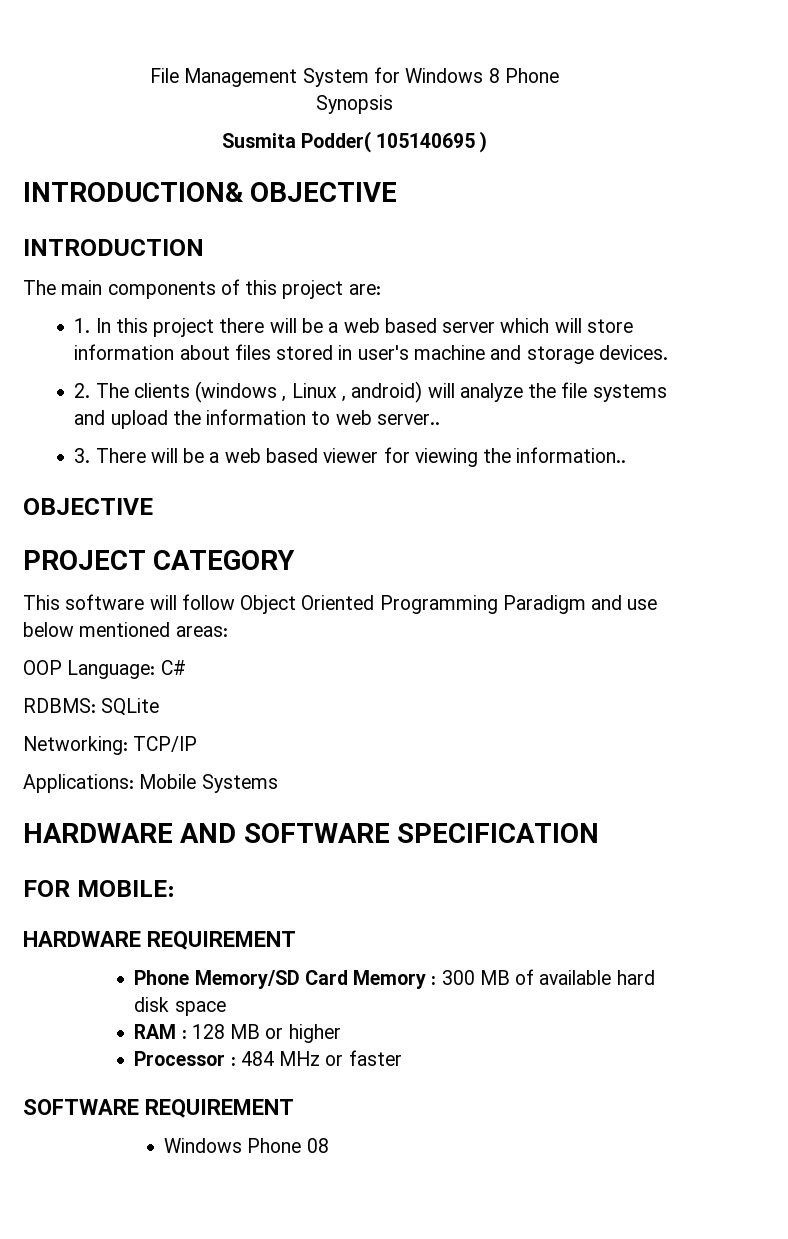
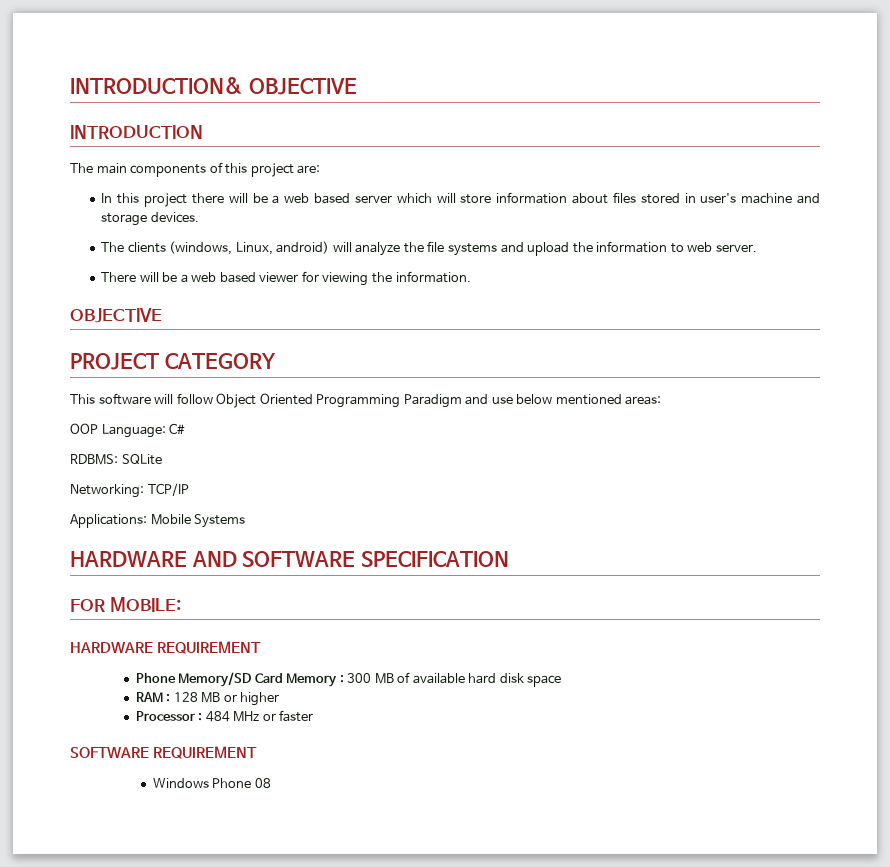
- File Management System for Windows 8 Phone
- Synopsis
- Susmita Podder( 105140695 )
- 1. In this project there will be a web based server which will store information about files stored in user's machine and storage devices.
+ In this project there will be a web based server which will store information about files stored in user's machine and storage devices.
- 2. The clients (windows , Linux , android) will analyze the file systems and upload the information to web server..
- 3. There will be a web based viewer for viewing the information..
+ The clients (windows, Linux, android) will analyze the file systems and upload the information to web server.
+ There will be a web based viewer for viewing the information.

